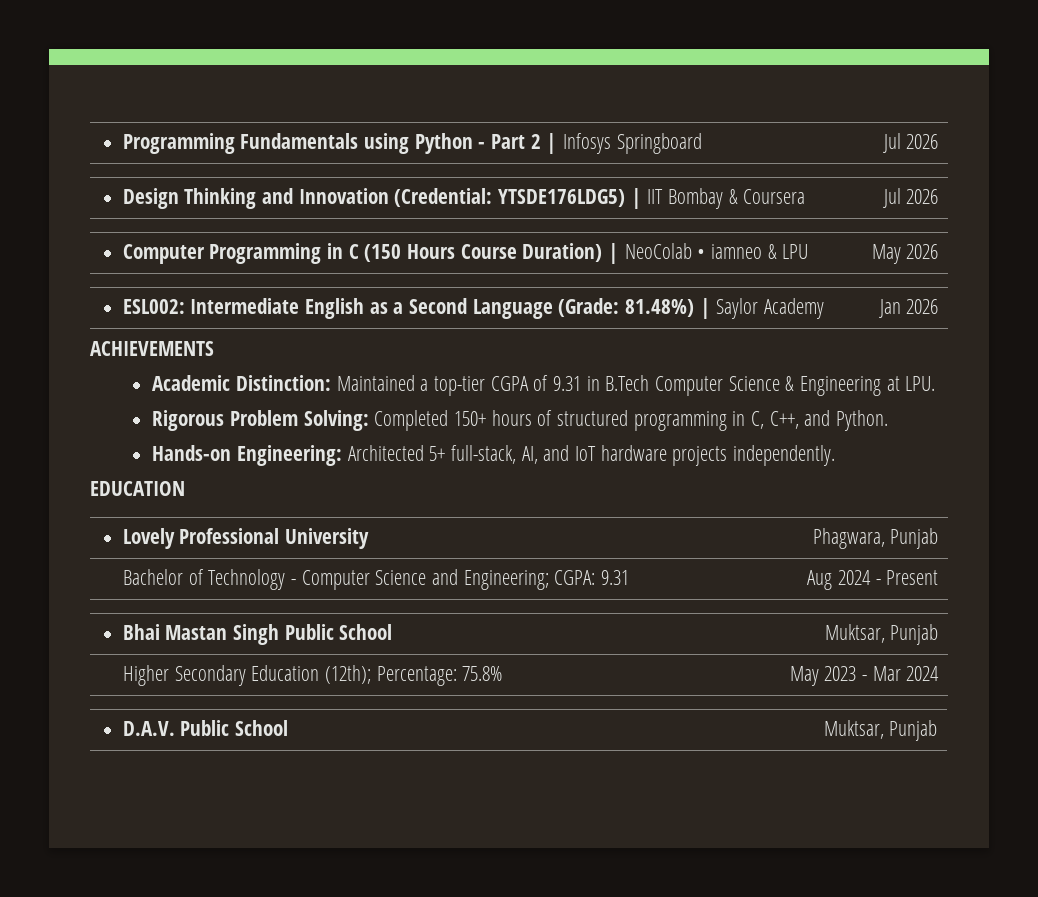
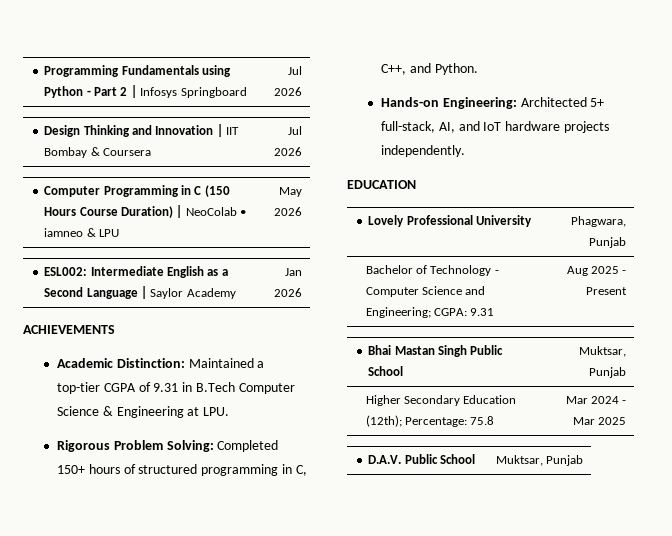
- Design Thinking and Innovation (Credential: YTSDE176LDG5) | IIT Bombay & Coursera | Jul 2026
+ Design Thinking and Innovation | IIT Bombay & Coursera | Jul 2026
- ESL002: Intermediate English as a Second Language (Grade: 81.48%) | Saylor Academy | Jan 2026
+ ESL002: Intermediate English as a Second Language | Saylor Academy | Jan 2026
- Bachelor of Technology - Computer Science and Engineering; CGPA: 9.31 | Aug 2024 - Present
+ Bachelor of Technology - Computer Science and Engineering; CGPA: 9.31 | Aug 2025 - Present
- Higher Secondary Education (12th); Percentage: 75.8% | May 2023 - Mar 2024
+ Higher Secondary Education (12th); Percentage: 75.8 | Mar 2024 - Mar 2025

